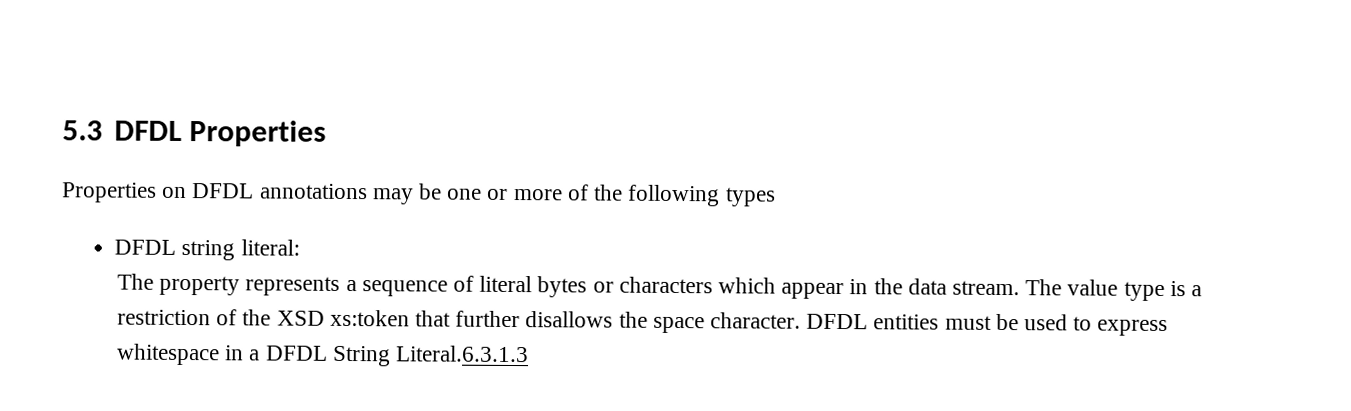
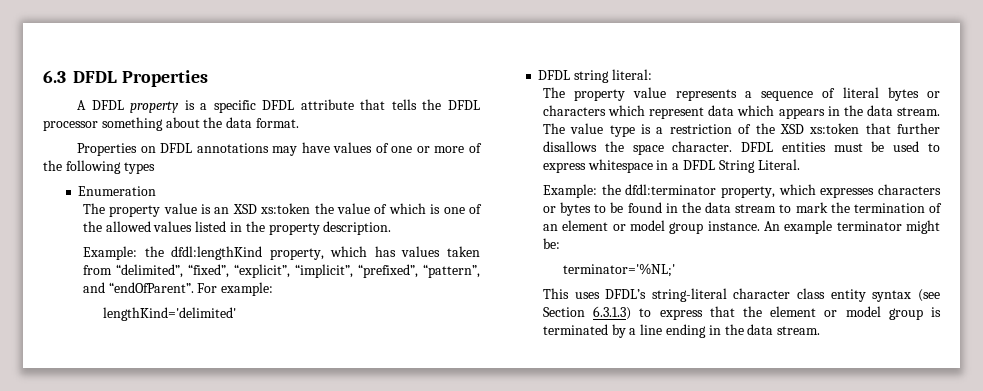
- 5.3 DFDL Properties
+ 6.3 DFDL Properties
+ A DFDL property is a specific DFDL attribute that tells the DFDL processor something about the data format.
- Properties on DFDL annotations may be one or more of the following types
+ Properties on DFDL annotations may have values of one or more of the following types
+ Enumeration
+ The property value is an XSD xs:token the value of which is one of the allowed values listed in the property description.
+ Example: the dfdl:lengthKind property, which has values taken from “delimited”, “fixed”, “explicit”, “implicit”, “prefixed”, “pattern”, and “endOfParent”. For example:
+ lengthKind='delimited'
- The property represents a sequence of literal bytes or characters which appear in the data stream.
+ The property value represents a sequence of literal bytes or characters which represent data which appears in the data stream.
- DFDL entities must be used to express whitespace in a DFDL String Literal.6.3.1.3
+ DFDL entities must be used to express whitespace in a DFDL String Literal.
+ Example: the dfdl:terminator property, which expresses characters or bytes to be found in the data stream to mark the termination of an element or model group instance. An example terminator might be:
+ terminator='%NL;'
+ This uses DFDL’s string-literal character class entity syntax (see Section 6.3.1.3) to express that the element or model group is terminated by a line ending in the data stream.

